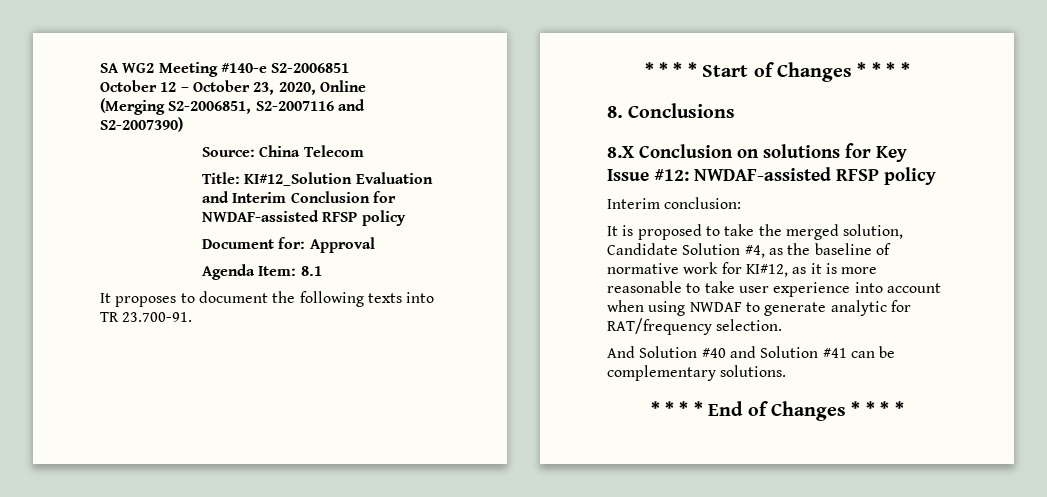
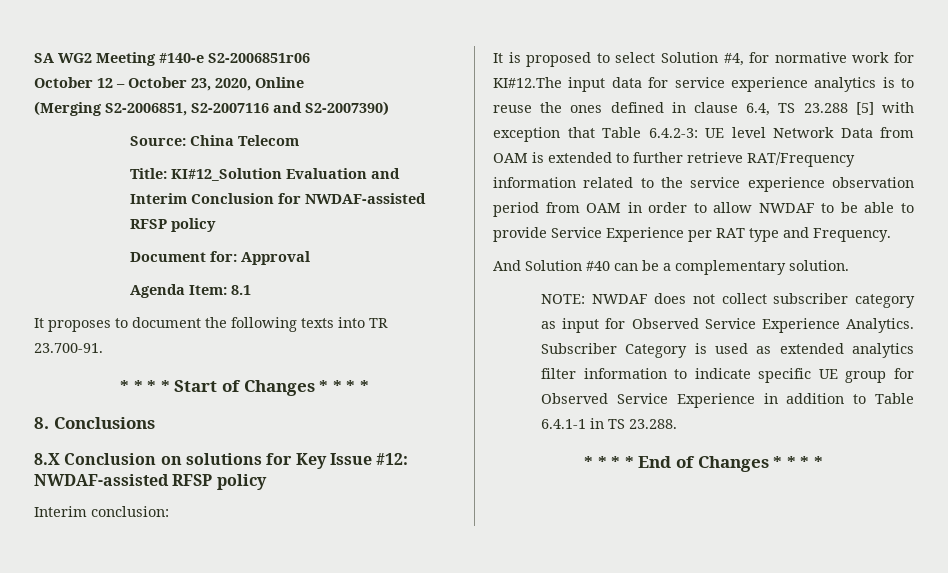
- SA WG2 Meeting #140-e S2-2006851
+ SA WG2 Meeting #140-e S2-2006851r06
- It is proposed to take the merged solution, Candidate Solution #4, as the baseline of normative work for KI#12, as it is more reasonable to take user experience into account when using NWDAF to generate analytic for RAT/frequency selection.
- And Solution #40 and Solution #41 can be complementary solutions.
+ It is proposed to select Solution #4, for normative work for KI#12.The input data for service experience analytics is to reuse the ones defined in clause 6.4, TS 23.288 [5] with exception that Table 6.4.2-3: UE level Network Data from OAM is extended to further retrieve RAT/Frequency information related to the service experience observation period from OAM in order to allow NWDAF to be able to provide Service Experience per RAT type and Frequency.
+ And Solution #40 can be a complementary solution.
+ NOTE: NWDAF does not collect subscriber category as input for Observed Service Experience Analytics. Subscriber Category is used as extended analytics filter information to indicate specific UE group for Observed Service Experience in addition to Table 6.4.1-1 in TS 23.288.

